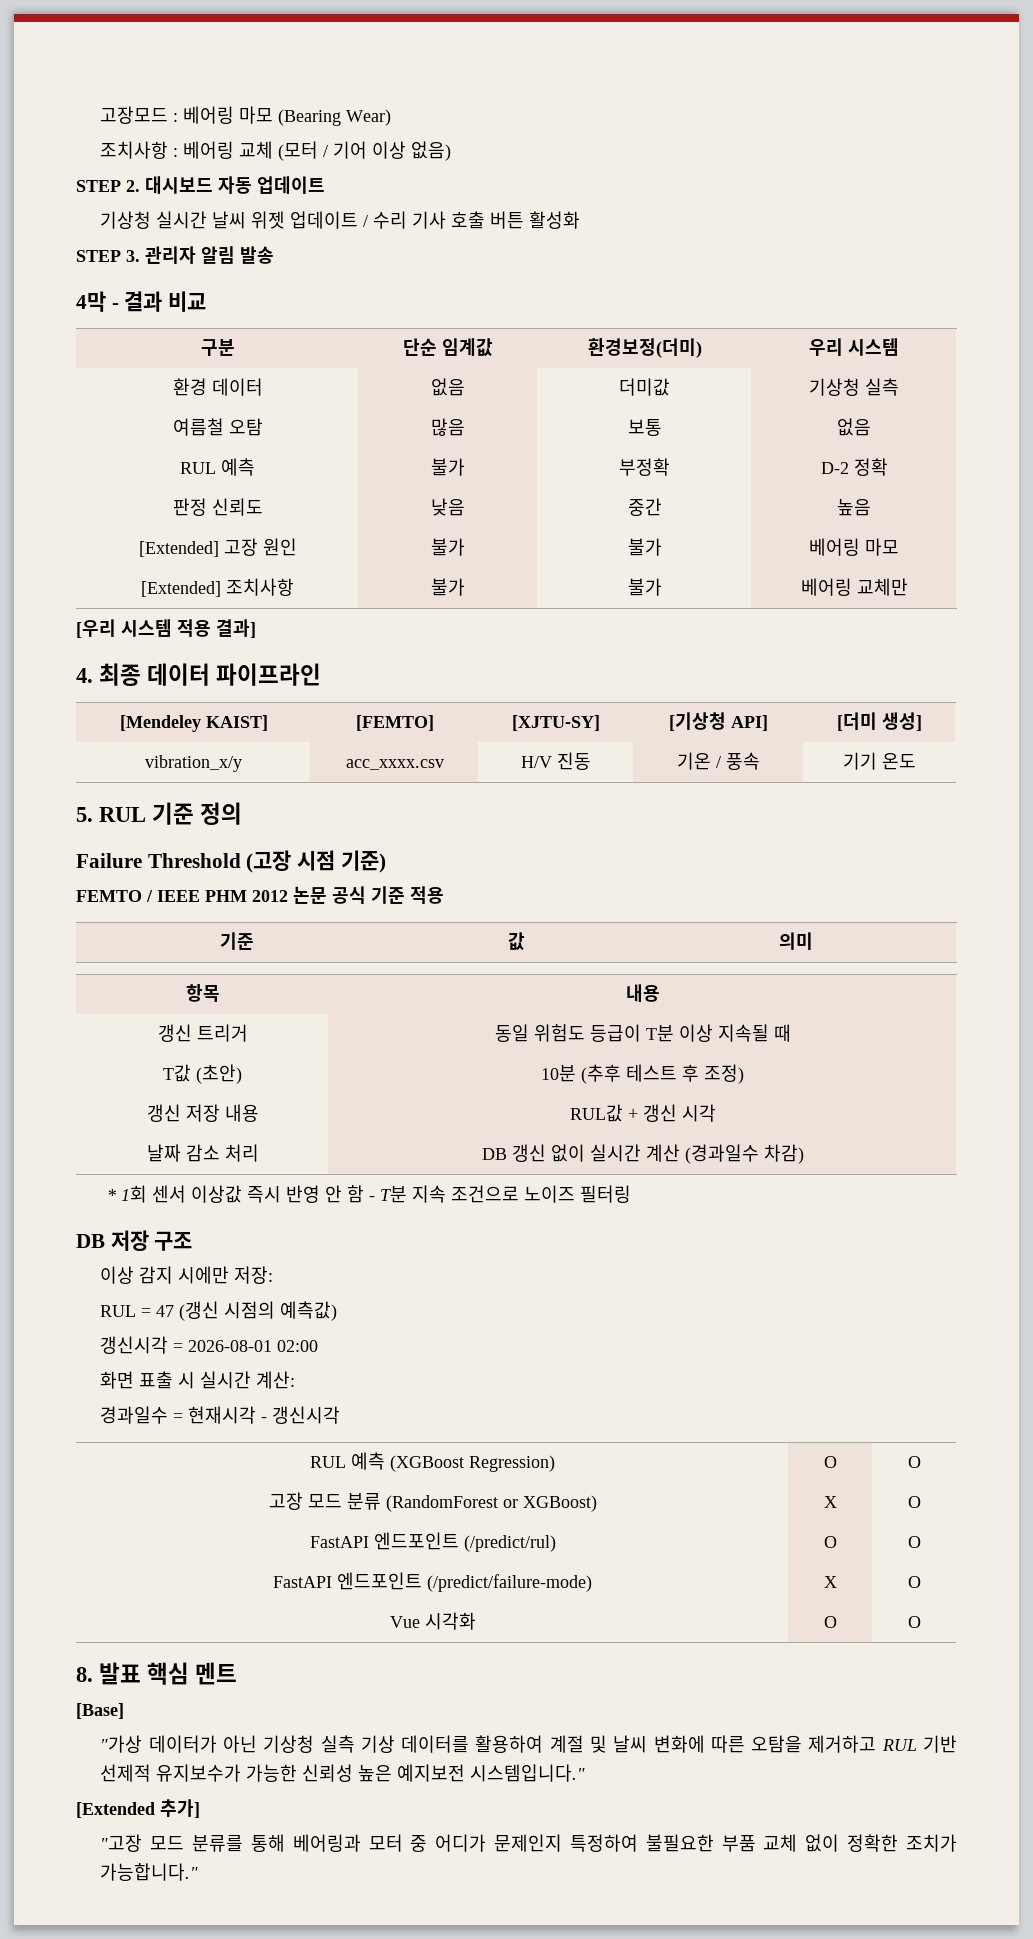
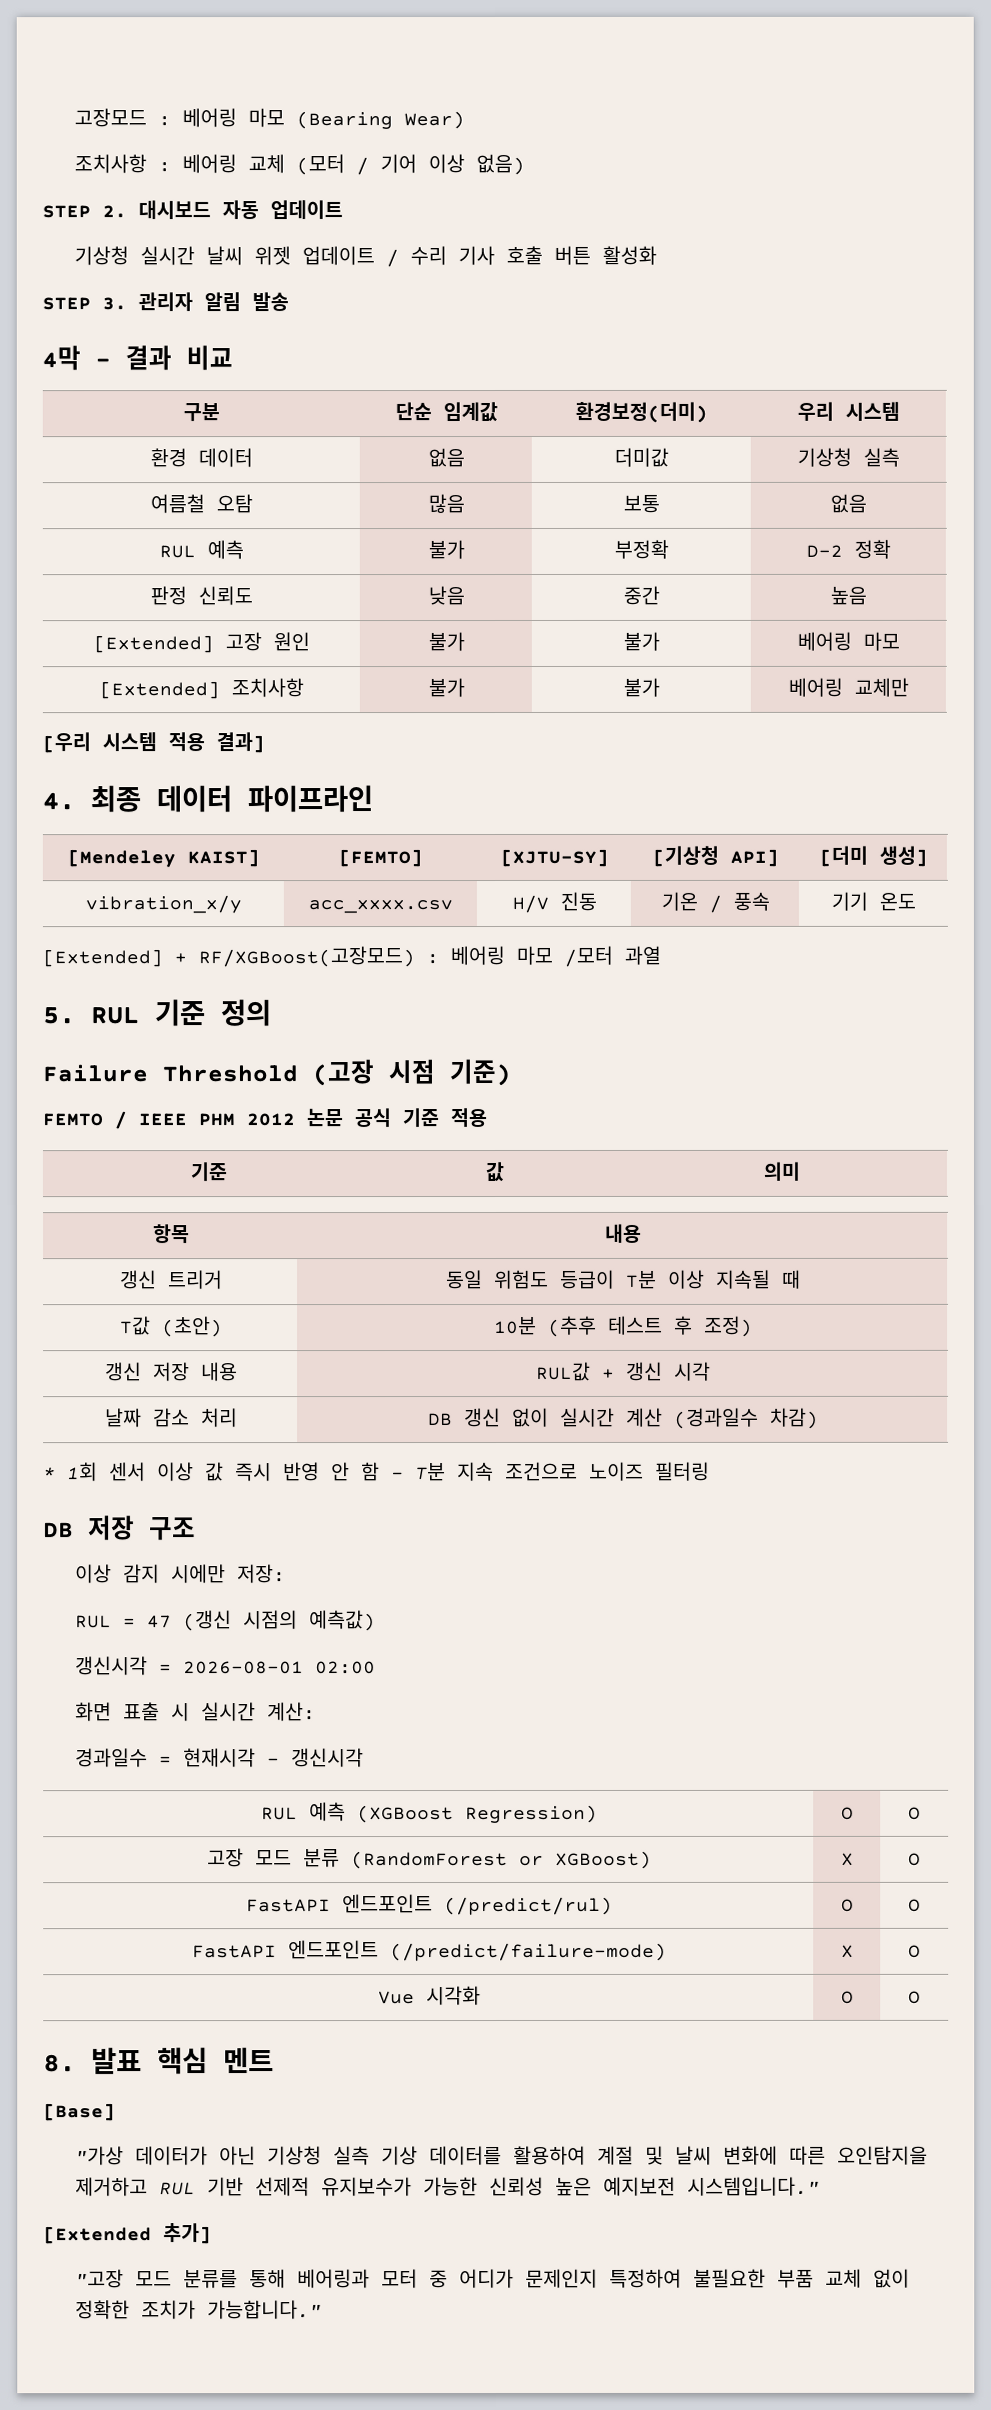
+ [Extended] + RF/XGBoost(고장모드) : 베어링 마모 /모터 과열
- * 1회 센서 이상값 즉시 반영 안 함 - T분 지속 조건으로 노이즈 필터링
+ * 1회 센서 이상 값 즉시 반영 안 함 - T분 지속 조건으로 노이즈 필터링
- "가상 데이터가 아닌 기상청 실측 기상 데이터를 활용하여 계절 및 날씨 변화에 따른 오탐을 제거하고 RUL 기반 선제적 유지보수가 가능한 신뢰성 높은 예지보전 시스템입니다."
+ "가상 데이터가 아닌 기상청 실측 기상 데이터를 활용하여 계절 및 날씨 변화에 따른 오인탐지을 제거하고 RUL 기반 선제적 유지보수가 가능한 신뢰성 높은 예지보전 시스템입니다."

